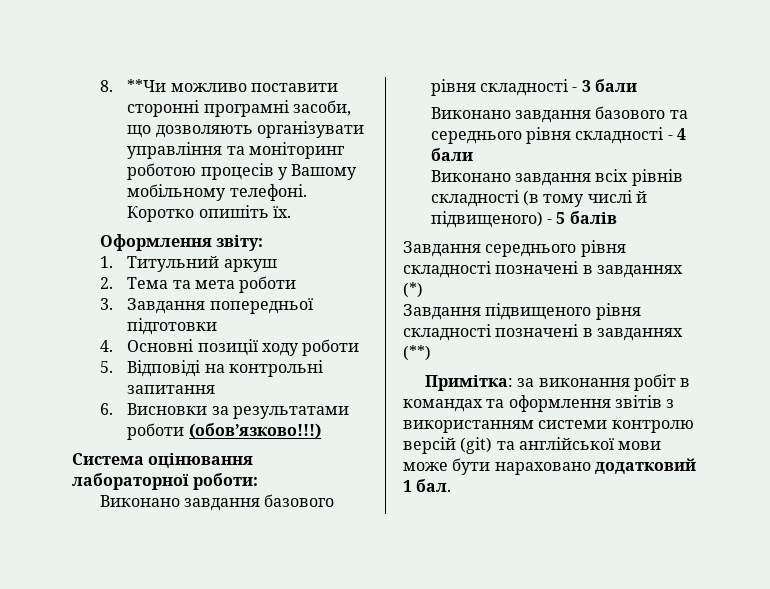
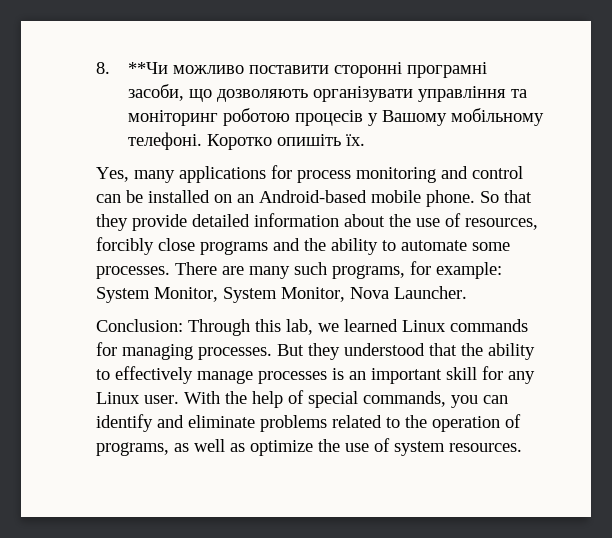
- Оформлення звіту:
- 1. Титульний аркуш
- 2. Тема та мета роботи
- 3. Завдання попередньої підготовки
- 4. Основні позиції ходу роботи
- 5. Відповіді на контрольні запитання
- 6. Висновки за результатами роботи (обов’язково!!!)
- Система оцінювання лабораторної роботи:
- Виконано завдання базового рівня складності - 3 бали
- Виконано завдання базового та середнього рівня складності - 4 бали
- Виконано завдання всіх рівнів складності (в тому числі й підвищеного) - 5 балів
- Завдання середнього рівня складності позначені в завданнях (*)
- Завдання підвищеного рівня складності позначені в завданнях (**)
- Примітка: за виконання робіт в командах та оформлення звітів з використанням системи контролю версій (git) та англійської мови може бути нараховано додатковий 1 бал.
+ Yes, many applications for process monitoring and control can be installed on an Android-based mobile phone. So that they provide detailed information about the use of resources, forcibly close programs and the ability to automate some processes. There are many such programs, for example: System Monitor, System Monitor, Nova Launcher.
+ Conclusion: Through this lab, we learned Linux commands for managing processes. But they understood that the ability to effectively manage processes is an important skill for any Linux user. With the help of special commands, you can identify and eliminate problems related to the operation of programs, as well as optimize the use of system resources.

